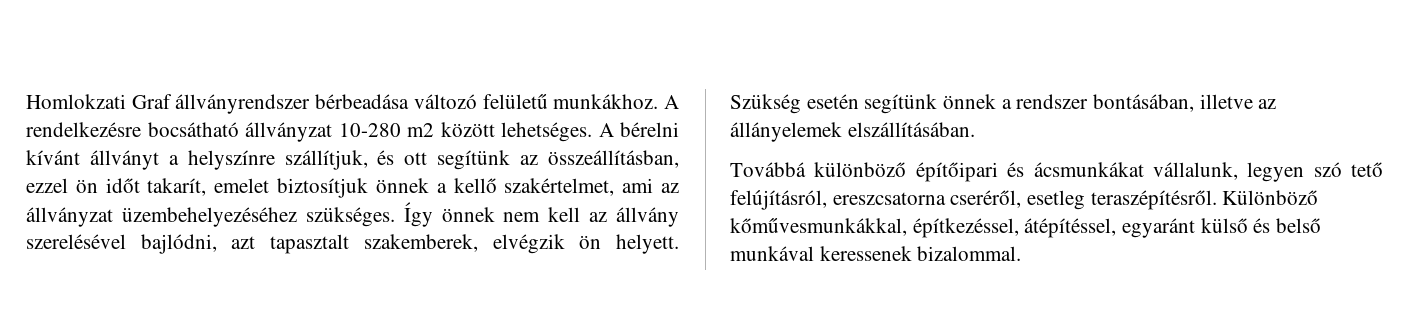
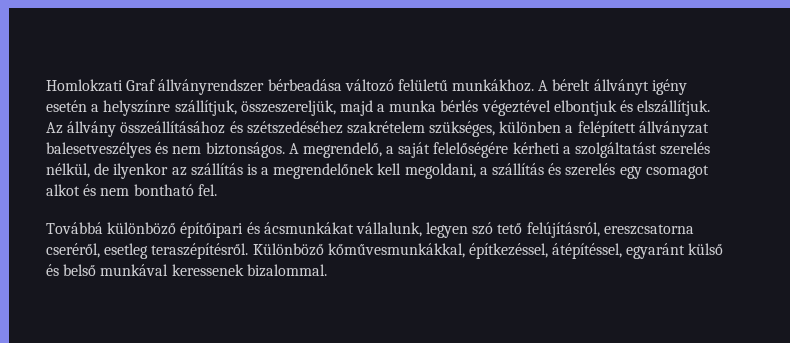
- A rendelkezésre bocsátható állványzat 10-280 m2 között lehetséges. A bérelni kívánt állványt a helyszínre szállítjuk, és ott segítünk az összeállításban, ezzel ön időt takarít, emelet biztosítjuk önnek a kellő szakértelmet, ami az állványzat üzembehelyezéséhez szükséges. Így önnek nem kell az állvány szerelésével bajlódni, azt tapasztalt szakemberek, elvégzik ön helyett. Szükség esetén segítünk önnek a rendszer bontásában, illetve az állányelemek elszállításában.
+ A bérelt állványt igény esetén a helyszínre szállítjuk, összeszereljük, majd a munka bérlés végeztével elbontjuk és elszállítjuk. Az állvány összeállításához és szétszedéséhez szakrételem szükséges, különben a felépített állványzat balesetveszélyes és nem biztonságos. A megrendelő, a saját felelőségére kérheti a szolgáltatást szerelés nélkül, de ilyenkor az szállítás is a megrendelőnek kell megoldani, a szállítás és szerelés egy csomagot alkot és nem bontható fel.

